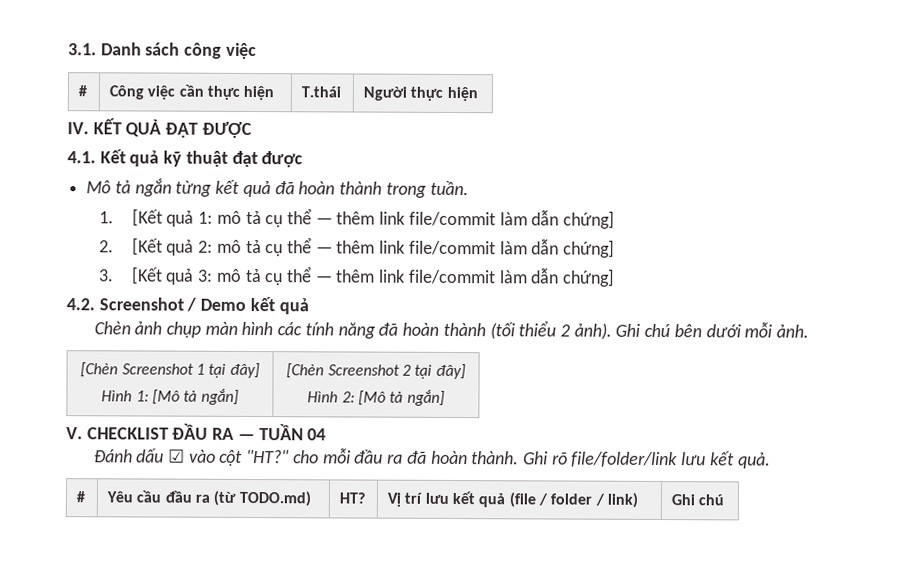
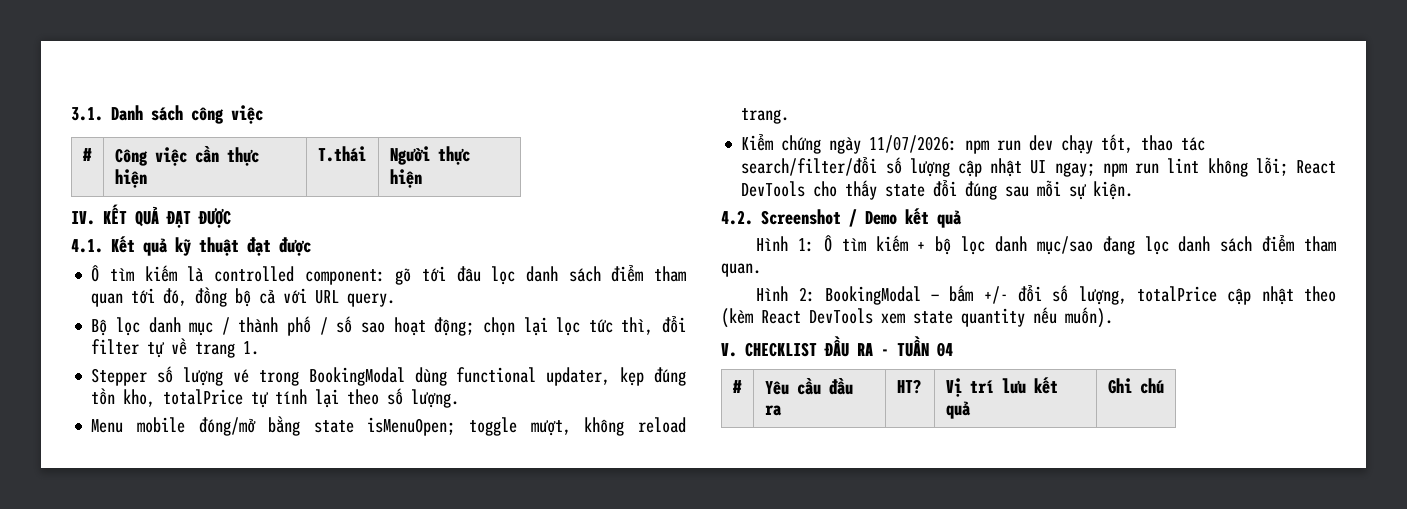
- Mô tả ngắn từng kết quả đã hoàn thành trong tuần.
- 1. [Kết quả 1: mô tả cụ thể — thêm link file/commit làm dẫn chứng]
- 2. [Kết quả 2: mô tả cụ thể — thêm link file/commit làm dẫn chứng]
- 3. [Kết quả 3: mô tả cụ thể — thêm link file/commit làm dẫn chứng]
+ Ô tìm kiếm là controlled component: gõ tới đâu lọc danh sách điểm tham quan tới đó, đồng bộ cả với URL query.
+ Bộ lọc danh mục / thành phố / số sao hoạt động; chọn lại lọc tức thì, đổi filter tự về trang 1.
+ Stepper số lượng vé trong BookingModal dùng functional updater, kẹp đúng tồn kho, totalPrice tự tính lại theo số lượng.
+ Menu mobile đóng/mở bằng state isMenuOpen; toggle mượt, không reload trang.
+ Kiểm chứng ngày 11/07/2026: npm run dev chạy tốt, thao tác search/filter/đổi số lượng cập nhật UI ngay; npm run lint không lỗi; React DevTools cho thấy state đổi đúng sau mỗi sự kiện.
- Chèn ảnh chụp màn hình các tính năng đã hoàn thành (tối thiểu 2 ảnh). Ghi chú bên dưới mỗi ảnh.
- [Chèn Screenshot 1 tại đây]
- Hình 1: [Mô tả ngắn] | [Chèn Screenshot 2 tại đây]
- Hình 2: [Mô tả ngắn]
+ Hình 1: Ô tìm kiếm + bộ lọc danh mục/sao đang lọc danh sách điểm tham quan.
+ Hình 2: BookingModal — bấm +/- đổi số lượng, totalPrice cập nhật theo (kèm React DevTools xem state quantity nếu muốn).
- V. CHECKLIST ĐẦU RA — TUẦN 04
+ V. CHECKLIST ĐẦU RA - TUẦN 04
- Đánh dấu ☑ vào cột "HT?" cho mỗi đầu ra đã hoàn thành. Ghi rõ file/folder/link lưu kết quả.
- # | Yêu cầu đầu ra (từ TODO.md) | HT? | Vị trí lưu kết quả (file / folder / link) | Ghi chú
+ # | Yêu cầu đầu ra | HT? | Vị trí lưu kết quả | Ghi chú

